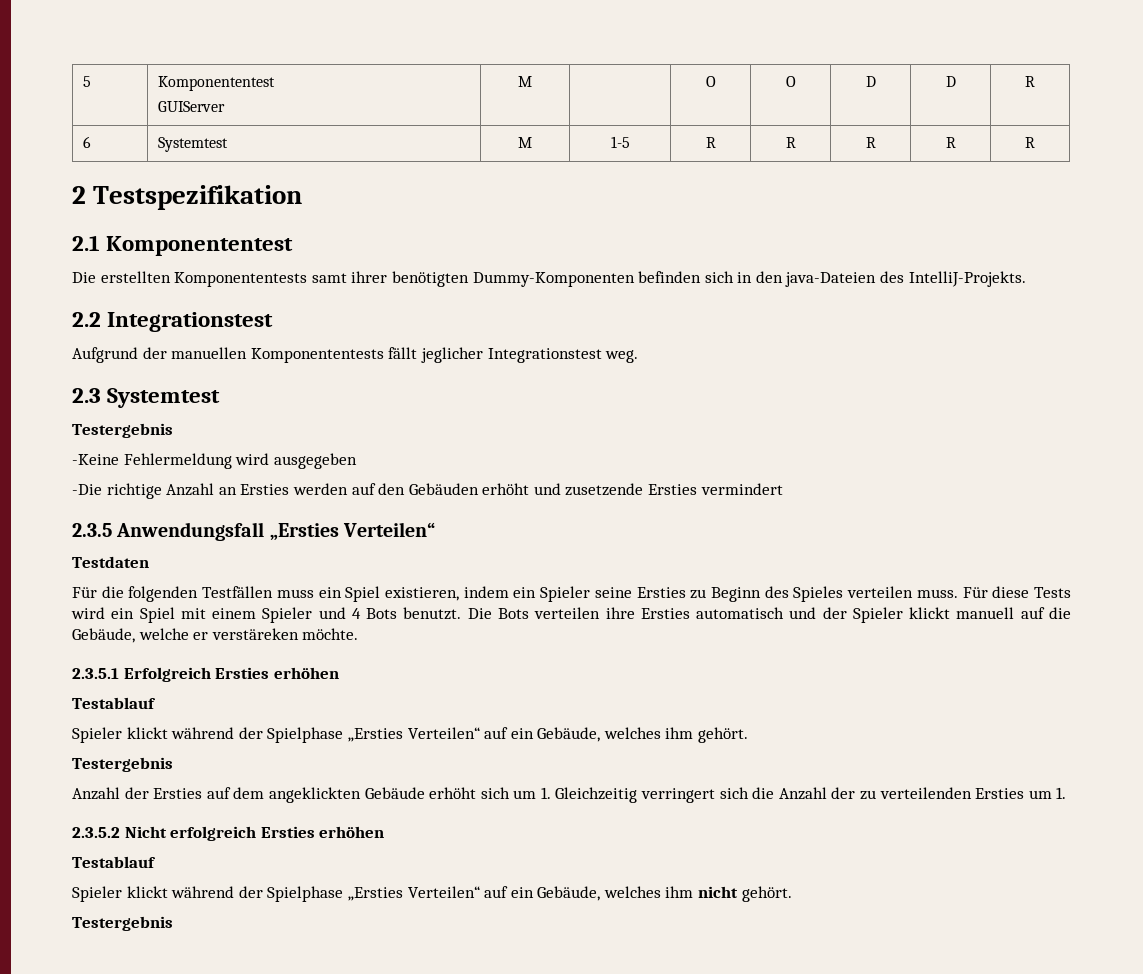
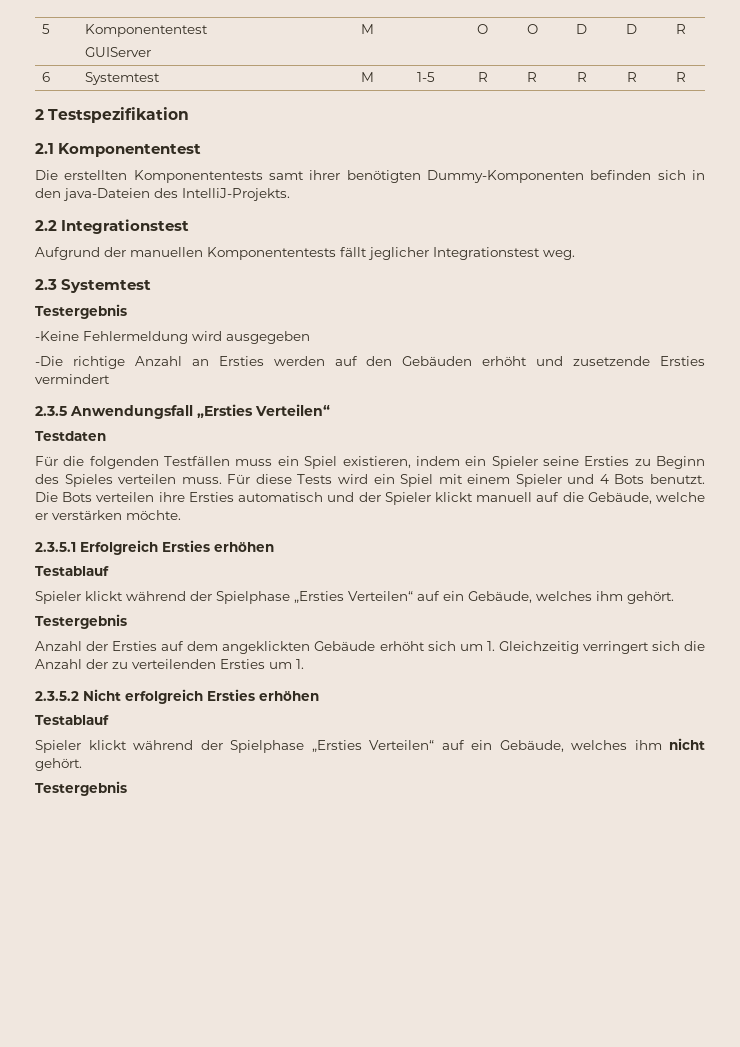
- Die Bots verteilen ihre Ersties automatisch und der Spieler klickt manuell auf die Gebäude, welche er verstäreken möchte.
+ Die Bots verteilen ihre Ersties automatisch und der Spieler klickt manuell auf die Gebäude, welche er verstärken möchte.

